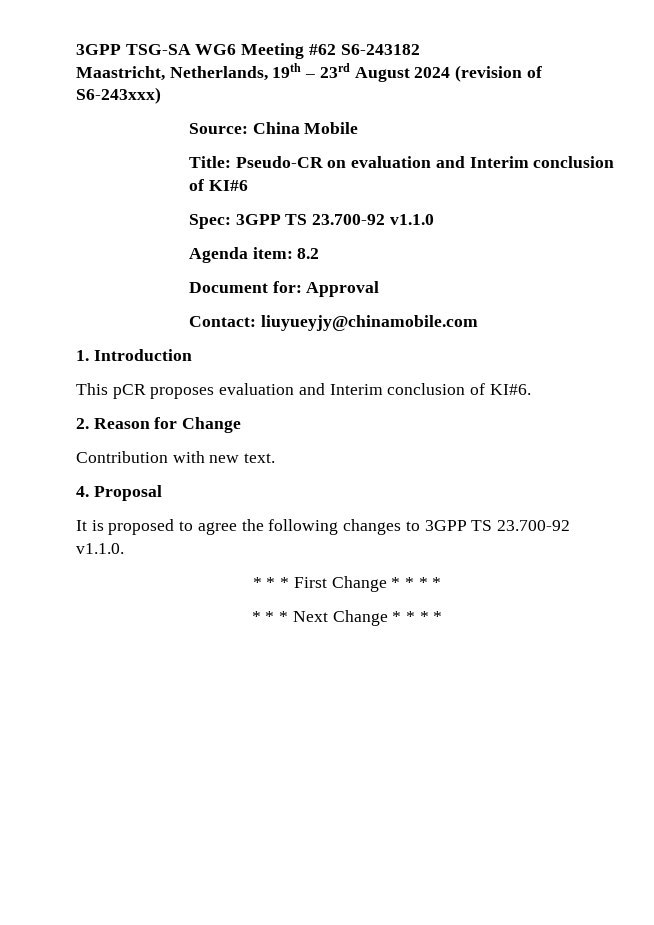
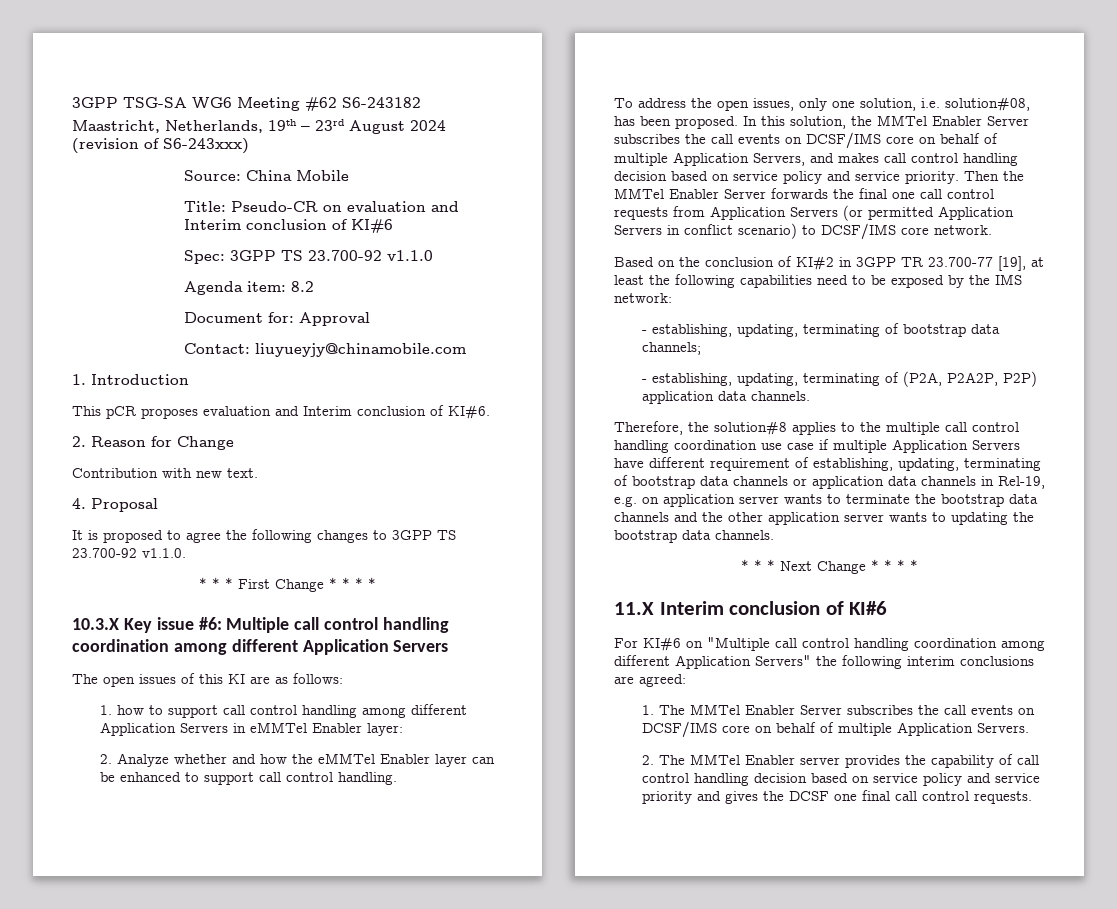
+ 10.3.X Key issue #6: Multiple call control handling coordination among different Application Servers
+ The open issues of this KI are as follows:
+ 1. how to support call control handling among different Application Servers in eMMTel Enabler layer:
+ 2. Analyze whether and how the eMMTel Enabler layer can be enhanced to support call control handling.
+ To address the open issues, only one solution, i.e. solution#08, has been proposed. In this solution, the MMTel Enabler Server subscribes the call events on DCSF/IMS core on behalf of multiple Application Servers, and makes call control handling decision based on service policy and service priority. Then the MMTel Enabler Server forwards the final one call control requests from Application Servers (or permitted Application Servers in conflict scenario) to DCSF/IMS core network.
+ Based on the conclusion of KI#2 in 3GPP TR 23.700-77 [19], at least the following capabilities need to be exposed by the IMS network:
+ - establishing, updating, terminating of bootstrap data channels;
+ - establishing, updating, terminating of (P2A, P2A2P, P2P) application data channels.
+ Therefore, the solution#8 applies to the multiple call control handling coordination use case if multiple Application Servers have different requirement of establishing, updating, terminating of bootstrap data channels or application data channels in Rel-19, e.g. on application server wants to terminate the bootstrap data channels and the other application server wants to updating the bootstrap data channels.
+ 11.X Interim conclusion of KI#6
+ For KI#6 on "Multiple call control handling coordination among different Application Servers" the following interim conclusions are agreed:
+ 1. The MMTel Enabler Server subscribes the call events on DCSF/IMS core on behalf of multiple Application Servers.
+ 2. The MMTel Enabler server provides the capability of call control handling decision based on service policy and service priority and gives the DCSF one final call control requests.

